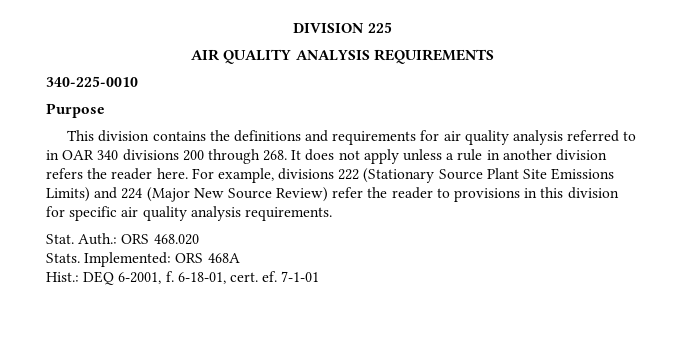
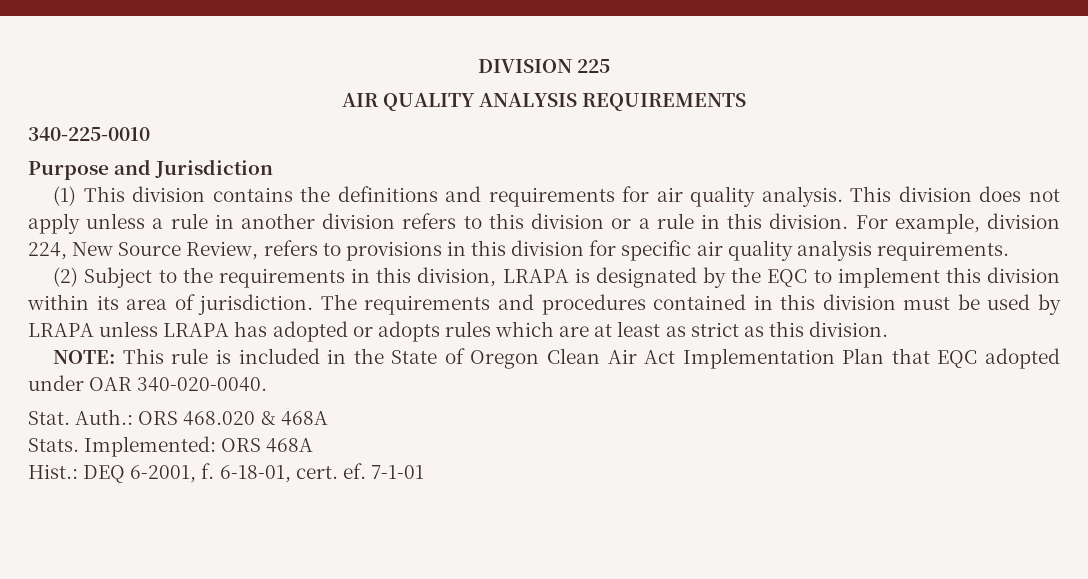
- Purpose
- This division contains the definitions and requirements for air quality analysis referred to in OAR 340 divisions 200 through 268. It does not apply unless a rule in another division refers the reader here. For example, divisions 222 (Stationary Source Plant Site Emissions Limits) and 224 (Major New Source Review) refer the reader to provisions in this division for specific air quality analysis requirements.
+ Purpose and Jurisdiction
+ (1) This division contains the definitions and requirements for air quality analysis. This division does not apply unless a rule in another division refers to this division or a rule in this division. For example, division 224, New Source Review, refers to provisions in this division for specific air quality analysis requirements.
+ (2) Subject to the requirements in this division, LRAPA is designated by the EQC to implement this division within its area of jurisdiction. The requirements and procedures contained in this division must be used by LRAPA unless LRAPA has adopted or adopts rules which are at least as strict as this division.
+ NOTE: This rule is included in the State of Oregon Clean Air Act Implementation Plan that EQC adopted under OAR 340-020-0040.
- Auth.: ORS 468.020
+ Auth.: ORS 468.020 & 468A

